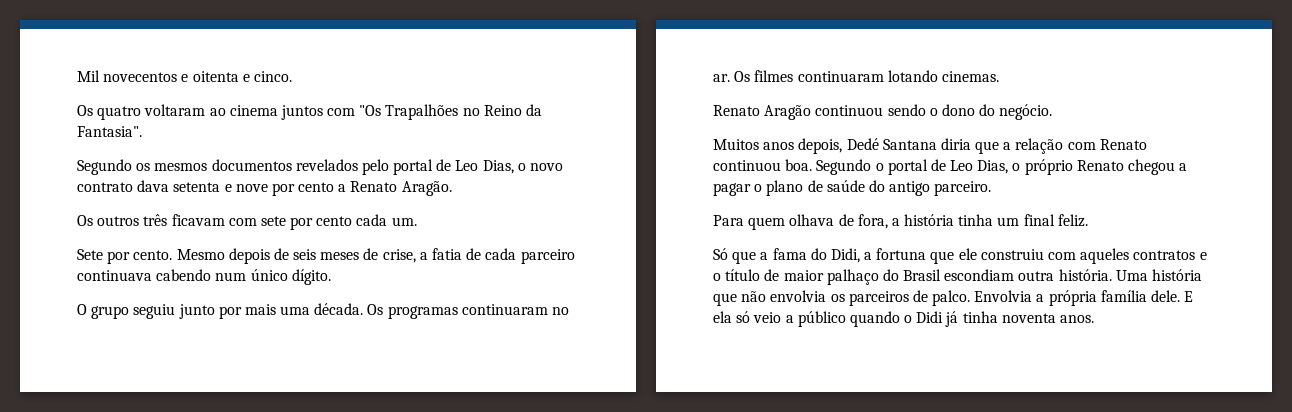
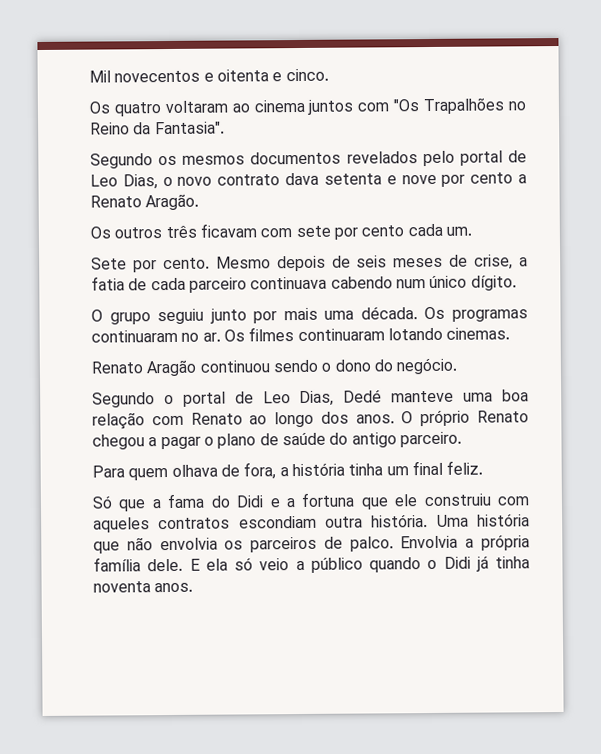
- Muitos anos depois, Dedé Santana diria que a relação com Renato continuou boa. Segundo o portal de Leo Dias, o próprio Renato chegou a pagar o plano de saúde do antigo parceiro.
+ Segundo o portal de Leo Dias, Dedé manteve uma boa relação com Renato ao longo dos anos. O próprio Renato chegou a pagar o plano de saúde do antigo parceiro.
- Só que a fama do Didi, a fortuna que ele construiu com aqueles contratos e o título de maior palhaço do Brasil escondiam outra história.
+ Só que a fama do Didi e a fortuna que ele construiu com aqueles contratos escondiam outra história.

